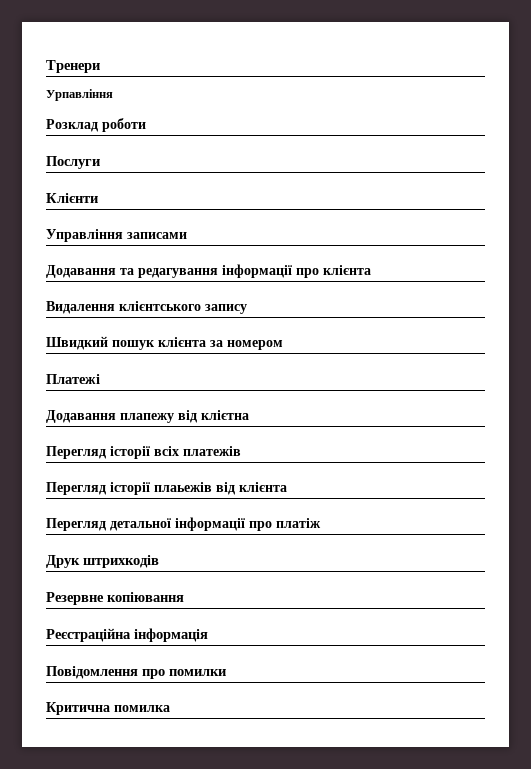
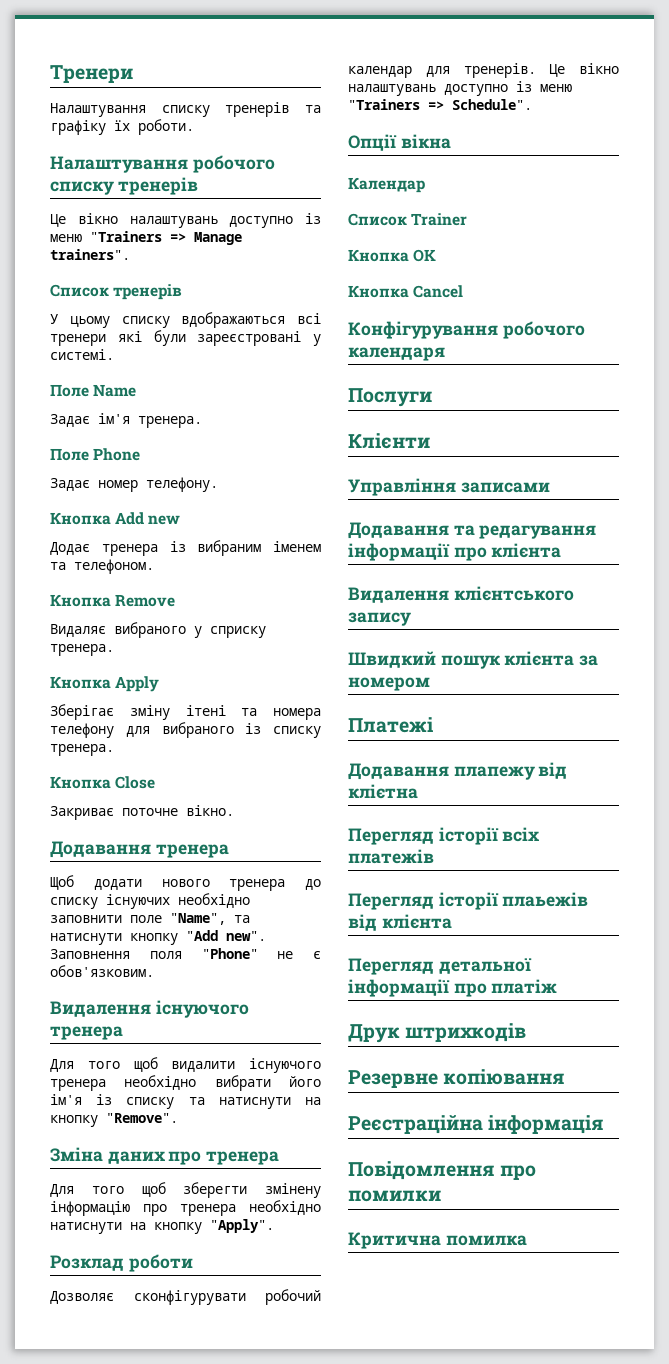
- Урпавління
+ Налаштування списку тренерів та графіку їх роботи.
+ Налаштування робочого списку тренерів
+ Це вікно налаштувань доступно із меню "Trainers => Manage trainers".
+ Список тренерів
+ У цьому списку вдображаються всі тренери які були зареєстровані у системі.
+ Поле Name
+ Задає ім'я тренера.
+ Поле Phone
+ Задає номер телефону.
+ Кнопка Add new
+ Додає тренера із вибраним іменем та телефоном.
+ Кнопка Remove
+ Видаляє вибраного у сприску тренера.
+ Кнопка Apply
+ Зберігає зміну ітені та номера телефону для вибраного із списку тренера.
+ Кнопка Close
+ Закриває поточне вікно.
+ Додавання тренера
+ Щоб додати нового тренера до списку існуючих необхідно заповнити поле "Name", та натиснути кнопку "Add new". Заповнення поля "Phone" не є обов'язковим.
+ Видалення існуючого тренера
+ Для того щоб видалити існуючого тренера необхідно вибрати його ім'я із списку та натиснути на кнопку "Remove".
+ Зміна даних про тренера
+ Для того щоб зберегти змінену інформацію про тренера необхідно натиснути на кнопку "Apply".
  Розклад роботи
+ Дозволяє сконфігурувати робочий календар для тренерів. Це вікно налаштувань доступно із меню "Trainers => Schedule".
+ Опції вікна
+ Календар
+ Список Trainer
+ Кнопка OK
+ Кнопка Cancel
+ Конфігурування робочого календаря

